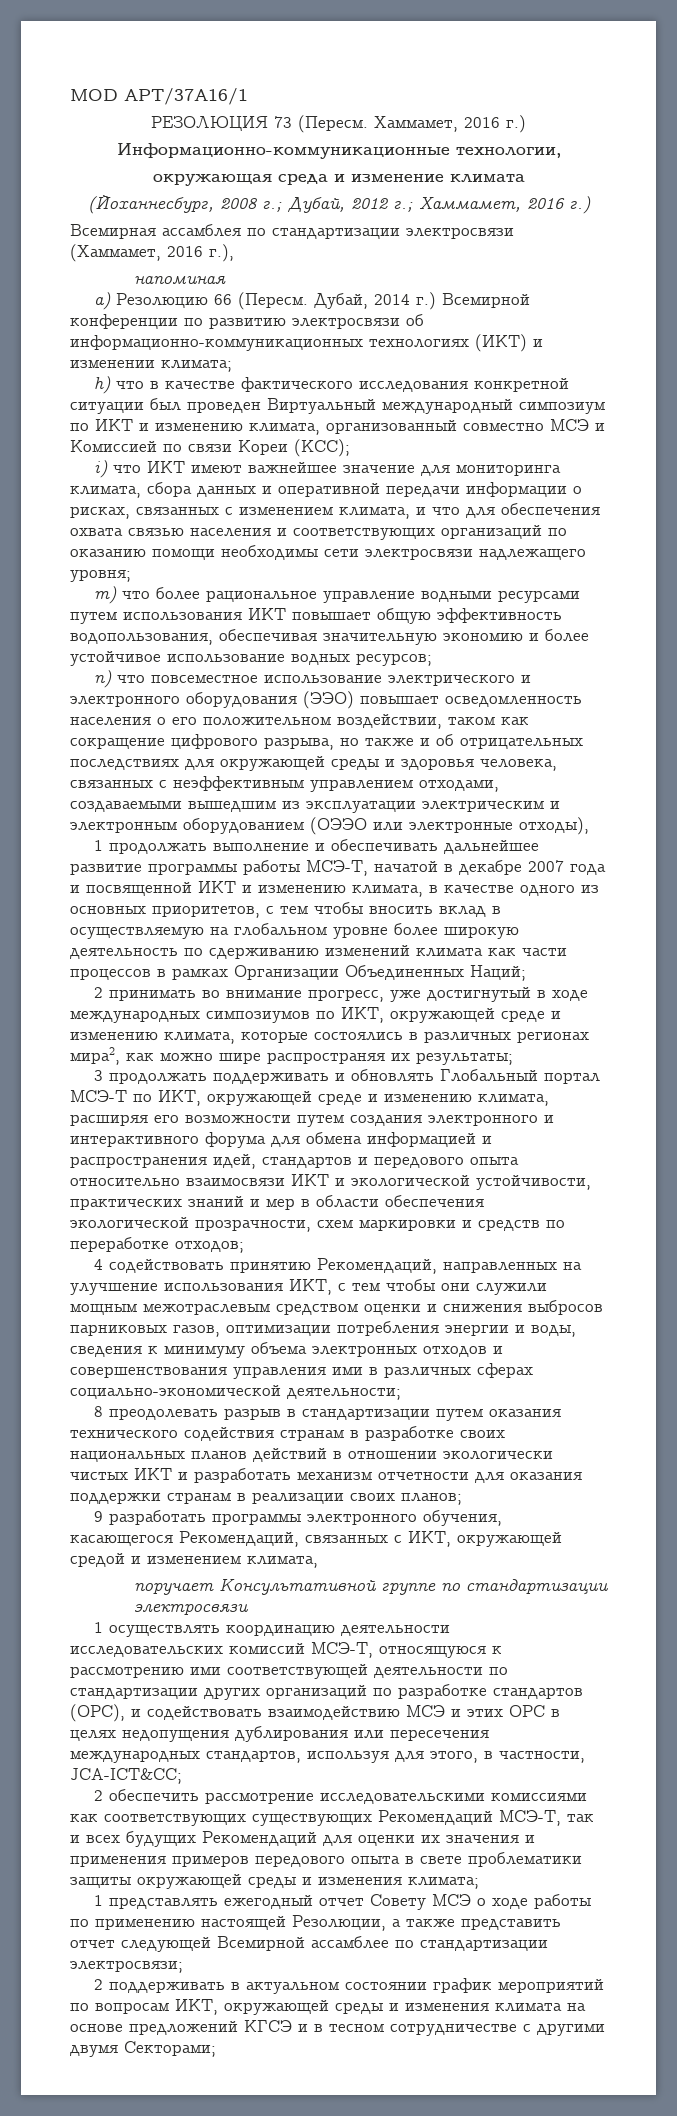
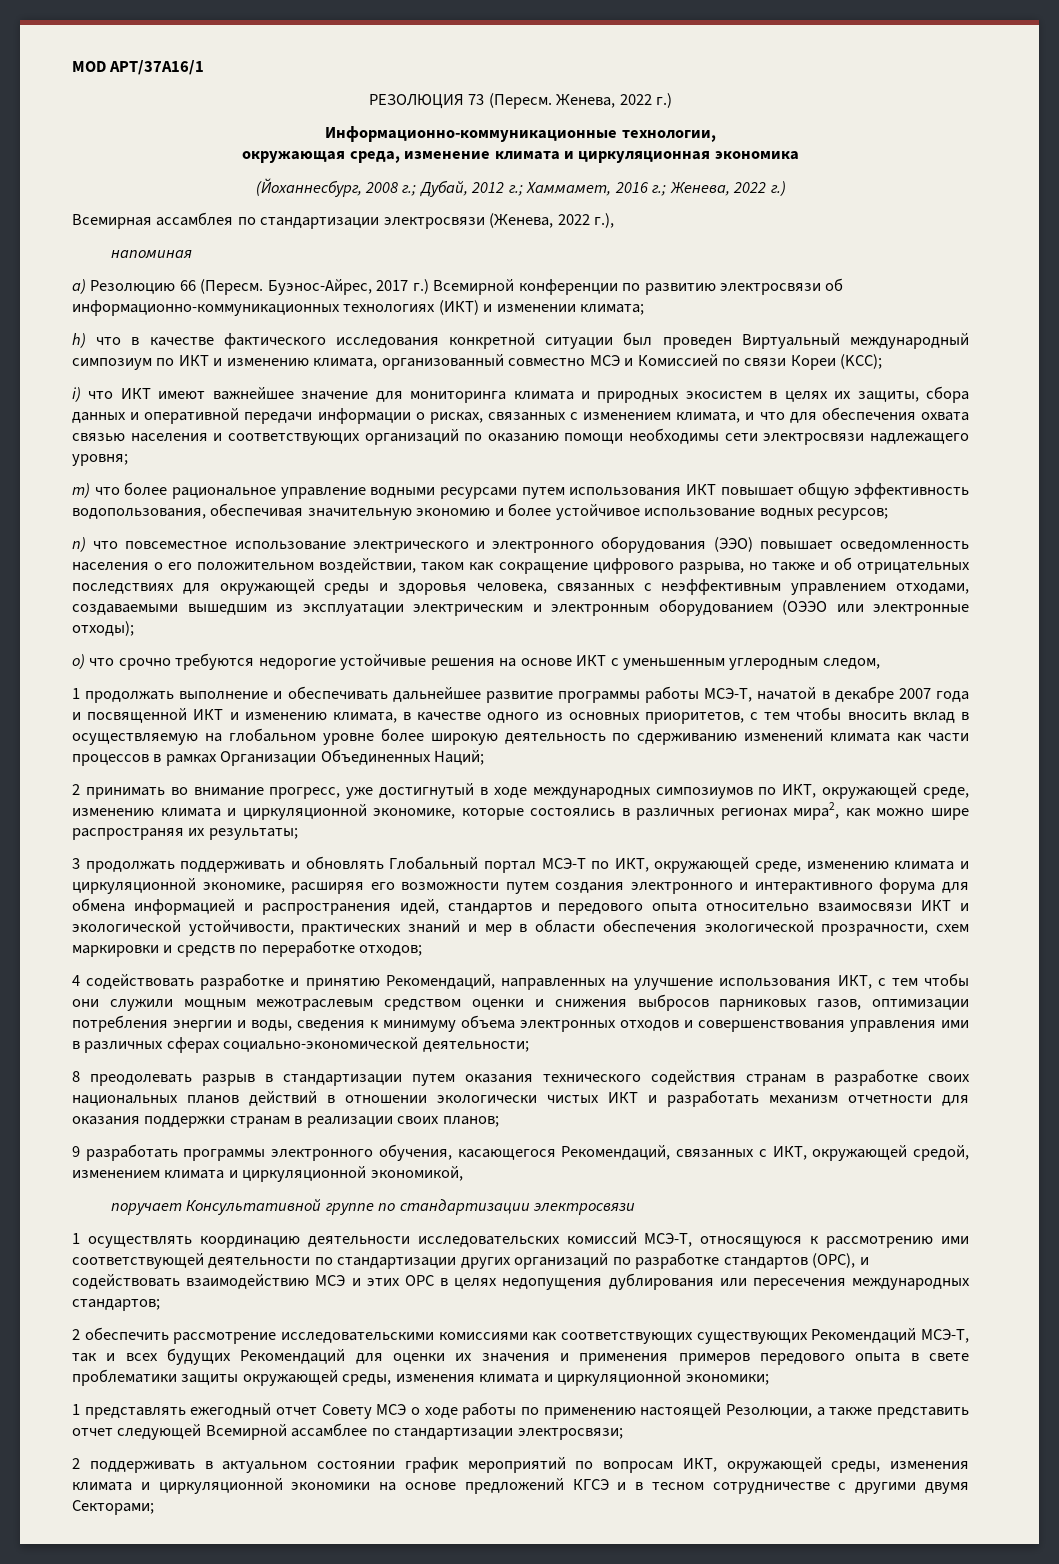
- РЕЗОЛЮЦИЯ 73 (Пересм. Хаммамет, 2016 г.)
+ РЕЗОЛЮЦИЯ 73 (Пересм. Женева, 2022 г.)
- окружающая среда и изменение климата
+ окружающая среда, изменение климата и циркуляционная экономика
- (Йоханнесбург, 2008 г.; Дубай, 2012 г.; Хаммамет, 2016 г.)
+ (Йоханнесбург, 2008 г.; Дубай, 2012 г.; Хаммамет, 2016 г.; Женева, 2022 г.)
- Всемирная ассамблея по стандартизации электросвязи (Хаммамет, 2016 г.),
+ Всемирная ассамблея по стандартизации электросвязи (Женева, 2022 г.),
- Дубай, 2014 г.) Всемирной конференции по развитию электросвязи об информационно-коммуникационных технологиях (ИКТ) и изменении климата;
+ Буэнос-Айрес, 2017 г.) Всемирной конференции по развитию электросвязи об информационно-коммуникационных технологиях (ИКТ) и изменении климата;
- i) что ИКТ имеют важнейшее значение для мониторинга климата, сбора данных и оперативной передачи информации о рисках, связанных с изменением климата, и что для обеспечения охвата связью населения и соответствующих организаций по оказанию помощи необходимы сети электросвязи надлежащего уровня;
+ i) что ИКТ имеют важнейшее значение для мониторинга климата и природных экосистем в целях их защиты, сбора данных и оперативной передачи информации о рисках, связанных с изменением климата, и что для обеспечения охвата связью населения и соответствующих организаций по оказанию помощи необходимы сети электросвязи надлежащего уровня;
- n) что повсеместное использование электрического и электронного оборудования (ЭЭО) повышает осведомленность населения о его положительном воздействии, таком как сокращение цифрового разрыва, но также и об отрицательных последствиях для окружающей среды и здоровья человека, связанных с неэффективным управлением отходами, создаваемыми вышедшим из эксплуатации электрическим и электронным оборудованием (ОЭЭО или электронные отходы),
+ n) что повсеместное использование электрического и электронного оборудования (ЭЭО) повышает осведомленность населения о его положительном воздействии, таком как сокращение цифрового разрыва, но также и об отрицательных последствиях для окружающей среды и здоровья человека, связанных с неэффективным управлением отходами, создаваемыми вышедшим из эксплуатации электрическим и электронным оборудованием (ОЭЭО или электронные отходы);
+ o) что срочно требуются недорогие устойчивые решения на основе ИКТ с уменьшенным углеродным следом,
- 2 принимать во внимание прогресс, уже достигнутый в ходе международных симпозиумов по ИКТ, окружающей среде и изменению климата, которые состоялись в различных регионах мира2, как можно шире распространяя их результаты;
+ 2 принимать во внимание прогресс, уже достигнутый в ходе международных симпозиумов по ИКТ, окружающей среде, изменению климата и циркуляционной экономике, которые состоялись в различных регионах мира2, как можно шире распространяя их результаты;
- 3 продолжать поддерживать и обновлять Глобальный портал МСЭ-Т по ИКТ, окружающей среде и изменению климата, расширяя его возможности путем создания электронного и интерактивного форума для обмена информацией и распространения идей, стандартов и передового опыта относительно взаимосвязи ИКТ и экологической устойчивости, практических знаний и мер в области обеспечения экологической прозрачности, схем маркировки и средств по переработке отходов;
+ 3 продолжать поддерживать и обновлять Глобальный портал МСЭ-Т по ИКТ, окружающей среде, изменению климата и циркуляционной экономике, расширяя его возможности путем создания электронного и интерактивного форума для обмена информацией и распространения идей, стандартов и передового опыта относительно взаимосвязи ИКТ и экологической устойчивости, практических знаний и мер в области обеспечения экологической прозрачности, схем маркировки и средств по переработке отходов;
- 4 содействовать принятию Рекомендаций, направленных на улучшение использования ИКТ, с тем чтобы они служили мощным межотраслевым средством оценки и снижения выбросов парниковых газов, оптимизации потребления энергии и воды, сведения к минимуму объема электронных отходов и совершенствования управления ими в различных сферах социально-экономической деятельности;
+ 4 содействовать разработке и принятию Рекомендаций, направленных на улучшение использования ИКТ, с тем чтобы они служили мощным межотраслевым средством оценки и снижения выбросов парниковых газов, оптимизации потребления энергии и воды, сведения к минимуму объема электронных отходов и совершенствования управления ими в различных сферах социально-экономической деятельности;
- 9 разработать программы электронного обучения, касающегося Рекомендаций, связанных с ИКТ, окружающей средой и изменением климата,
+ 9 разработать программы электронного обучения, касающегося Рекомендаций, связанных с ИКТ, окружающей средой, изменением климата и циркуляционной экономикой,
- 1 осуществлять координацию деятельности исследовательских комиссий МСЭ-Т, относящуюся к рассмотрению ими соответствующей деятельности по стандартизации других организаций по разработке стандартов (ОРС), и содействовать взаимодействию МСЭ и этих ОРС в целях недопущения дублирования или пересечения международных стандартов, используя для этого, в частности, JCA-ICT&CC;
+ 1 осуществлять координацию деятельности исследовательских комиссий МСЭ-Т, относящуюся к рассмотрению ими соответствующей деятельности по стандартизации других организаций по разработке стандартов (ОРС), и содействовать взаимодействию МСЭ и этих ОРС в целях недопущения дублирования или пересечения международных стандартов;
- 2 обеспечить рассмотрение исследовательскими комиссиями как соответствующих существующих Рекомендаций МСЭ-Т, так и всех будущих Рекомендаций для оценки их значения и применения примеров передового опыта в свете проблематики защиты окружающей среды и изменения климата;
+ 2 обеспечить рассмотрение исследовательскими комиссиями как соответствующих существующих Рекомендаций МСЭ-Т, так и всех будущих Рекомендаций для оценки их значения и применения примеров передового опыта в свете проблематики защиты окружающей среды, изменения климата и циркуляционной экономики;
- 2 поддерживать в актуальном состоянии график мероприятий по вопросам ИКТ, окружающей среды и изменения климата на основе предложений КГСЭ и в тесном сотрудничестве с другими двумя Секторами;
+ 2 поддерживать в актуальном состоянии график мероприятий по вопросам ИКТ, окружающей среды, изменения климата и циркуляционной экономики на основе предложений КГСЭ и в тесном сотрудничестве с другими двумя Секторами;

